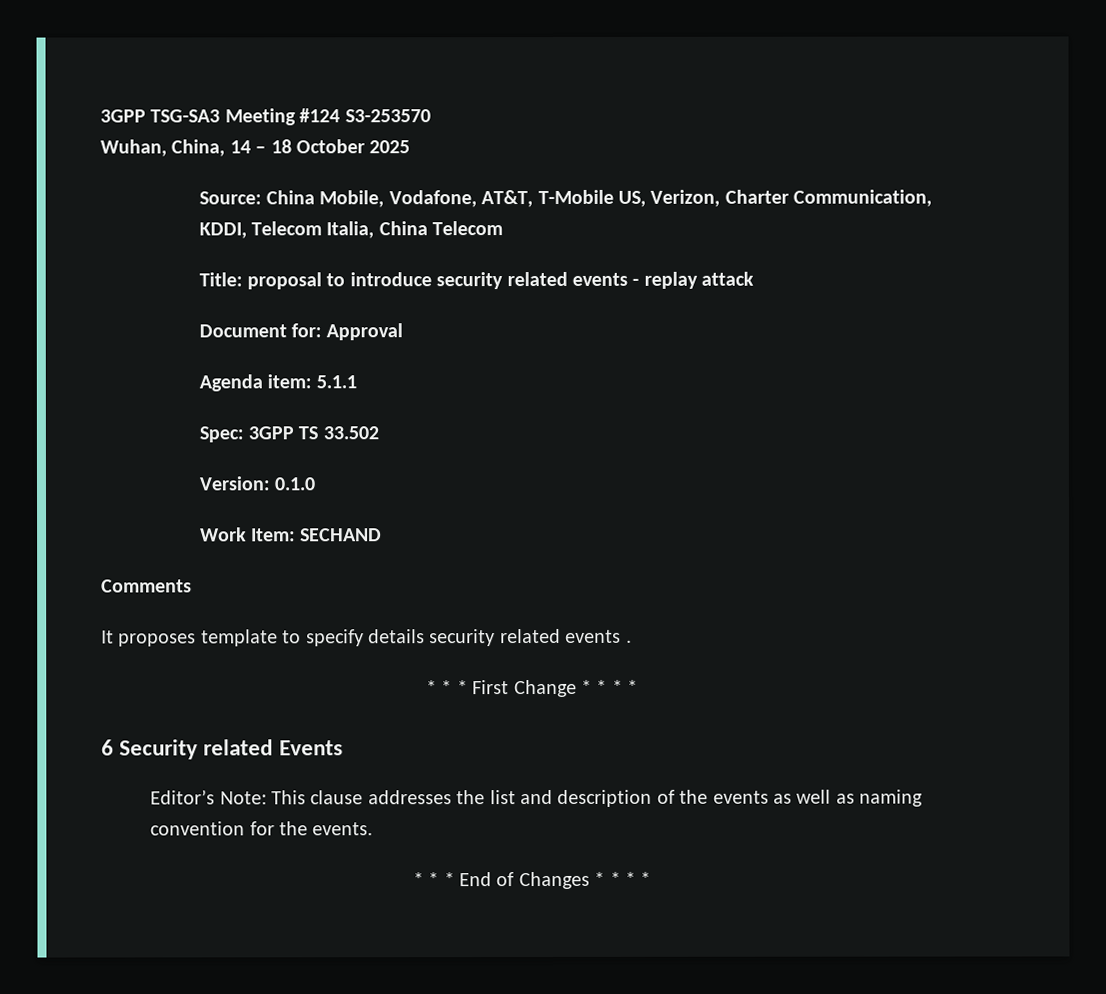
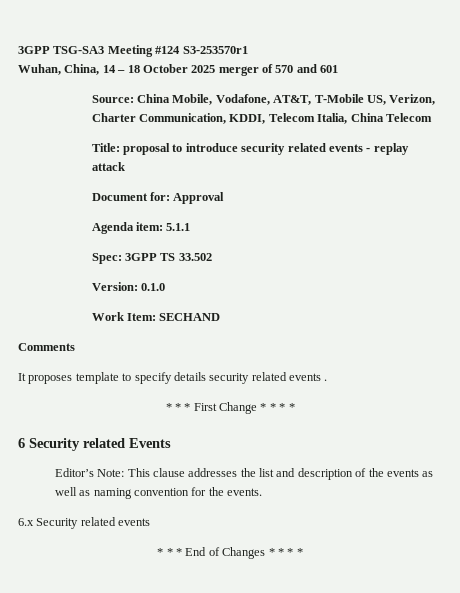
- 3GPP TSG-SA3 Meeting #124 S3-253570
+ 3GPP TSG-SA3 Meeting #124 S3-253570r1
- Wuhan, China, 14 – 18 October 2025
+ Wuhan, China, 14 – 18 October 2025 merger of 570 and 601
+ 6.x Security related events

